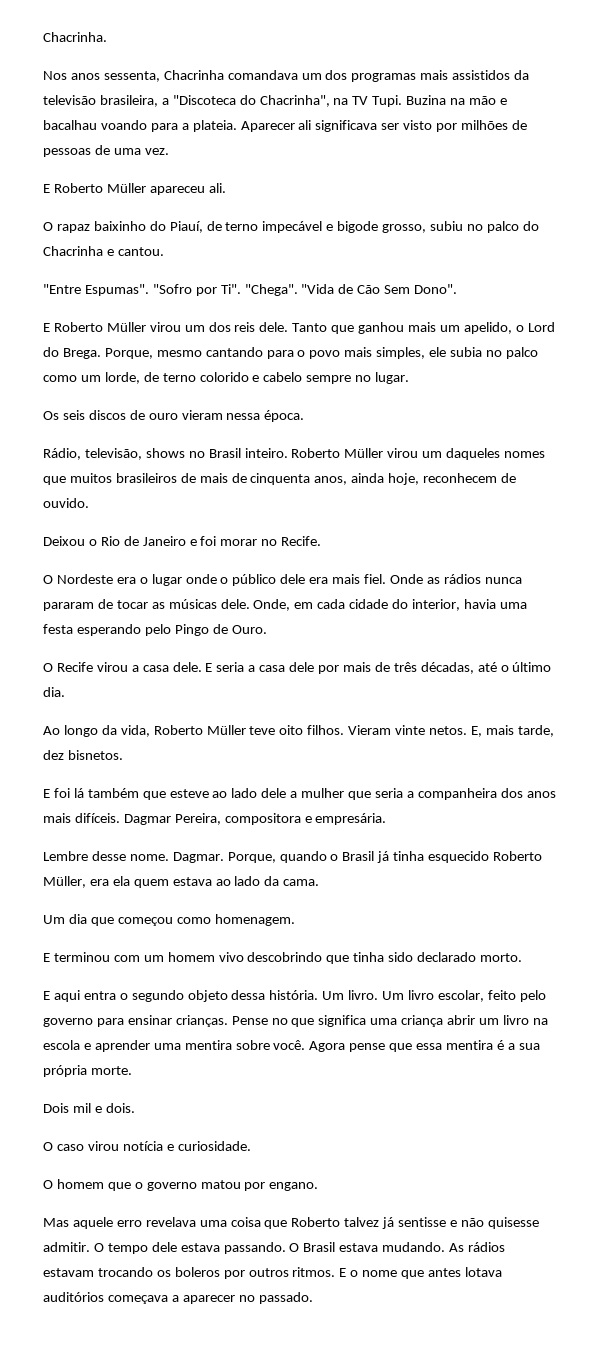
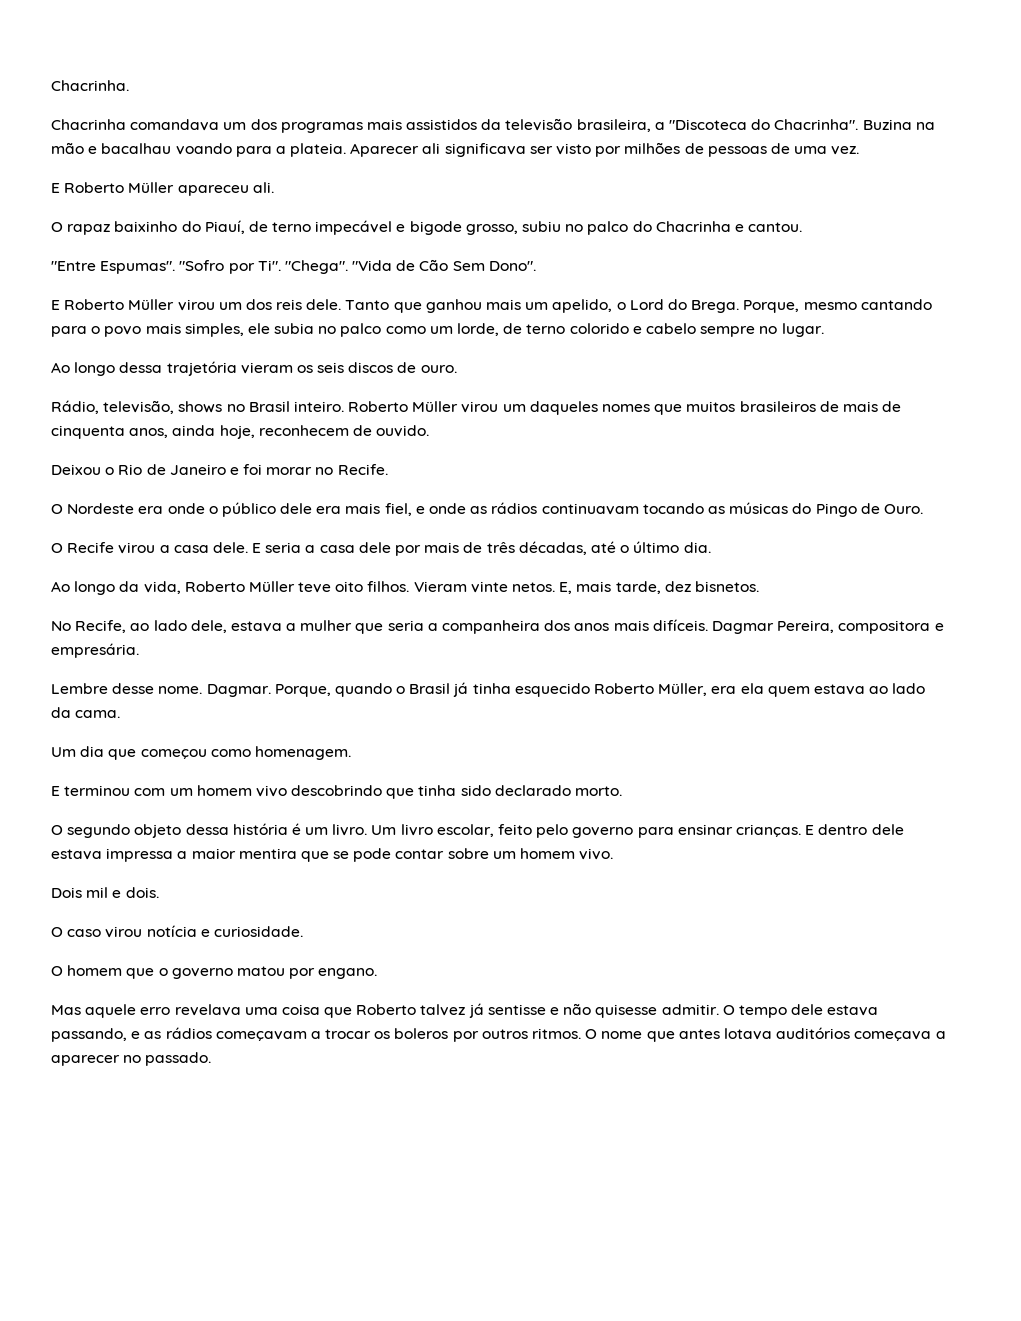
- Nos anos sessenta, Chacrinha comandava um dos programas mais assistidos da televisão brasileira, a "Discoteca do Chacrinha", na TV Tupi.
+ Chacrinha comandava um dos programas mais assistidos da televisão brasileira, a "Discoteca do Chacrinha".
- Os seis discos de ouro vieram nessa época.
+ Ao longo dessa trajetória vieram os seis discos de ouro.
- O Nordeste era o lugar onde o público dele era mais fiel. Onde as rádios nunca pararam de tocar as músicas dele. Onde, em cada cidade do interior, havia uma festa esperando pelo Pingo de Ouro.
+ O Nordeste era onde o público dele era mais fiel, e onde as rádios continuavam tocando as músicas do Pingo de Ouro.
- E foi lá também que esteve ao lado dele a mulher que seria a companheira dos anos mais difíceis.
+ No Recife, ao lado dele, estava a mulher que seria a companheira dos anos mais difíceis.
- E aqui entra o segundo objeto dessa história. Um livro.
+ O segundo objeto dessa história é um livro.
- Pense no que significa uma criança abrir um livro na escola e aprender uma mentira sobre você. Agora pense que essa mentira é a sua própria morte.
+ E dentro dele estava impressa a maior mentira que se pode contar sobre um homem vivo.
- O tempo dele estava passando. O Brasil estava mudando. As rádios estavam trocando os boleros por outros ritmos.
+ O tempo dele estava passando, e as rádios começavam a trocar os boleros por outros ritmos.
- E o nome que antes lotava auditórios começava a aparecer no passado.
+ O nome que antes lotava auditórios começava a aparecer no passado.

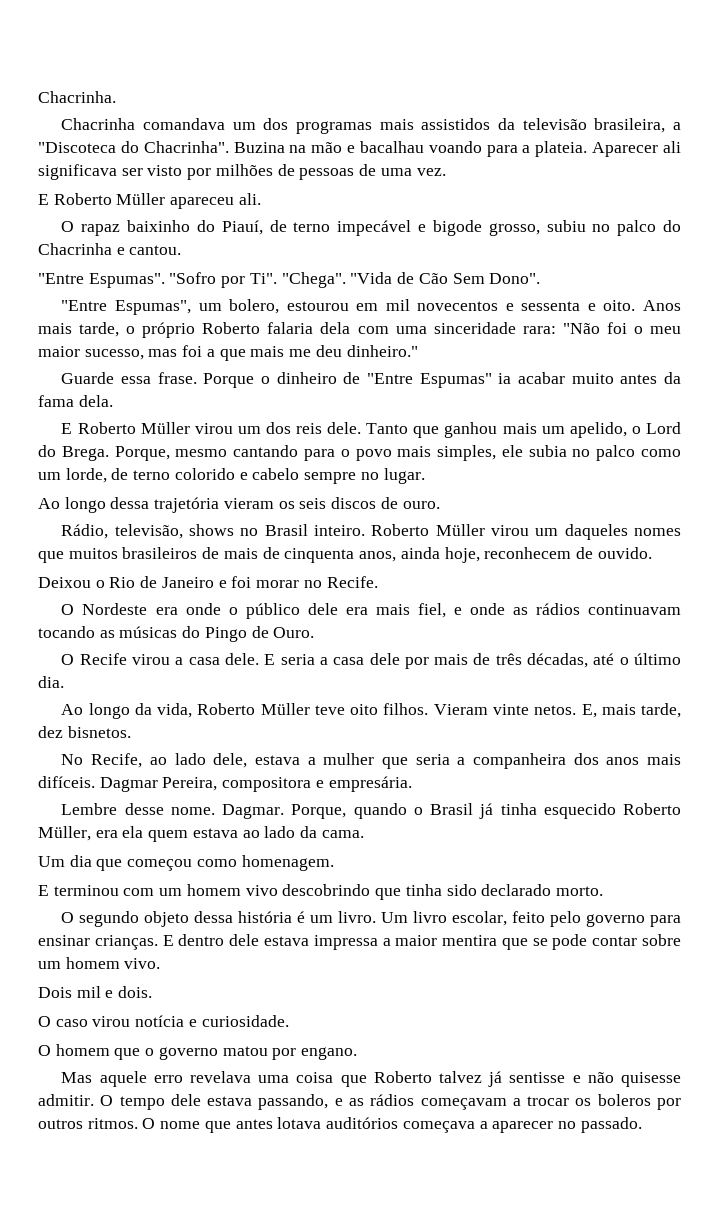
+ "Entre Espumas", um bolero, estourou em mil novecentos e sessenta e oito. Anos mais tarde, o próprio Roberto falaria dela com uma sinceridade rara: "Não foi o meu maior sucesso, mas foi a que mais me deu dinheiro."
+ Guarde essa frase. Porque o dinheiro de "Entre Espumas" ia acabar muito antes da fama dela.

